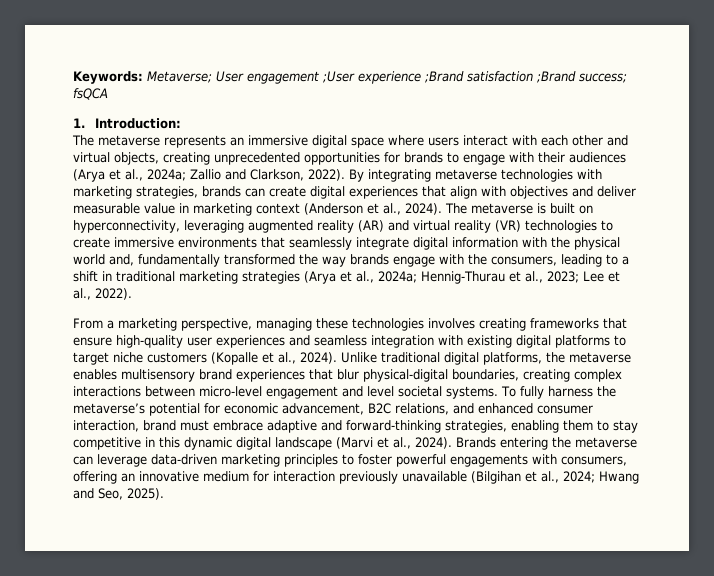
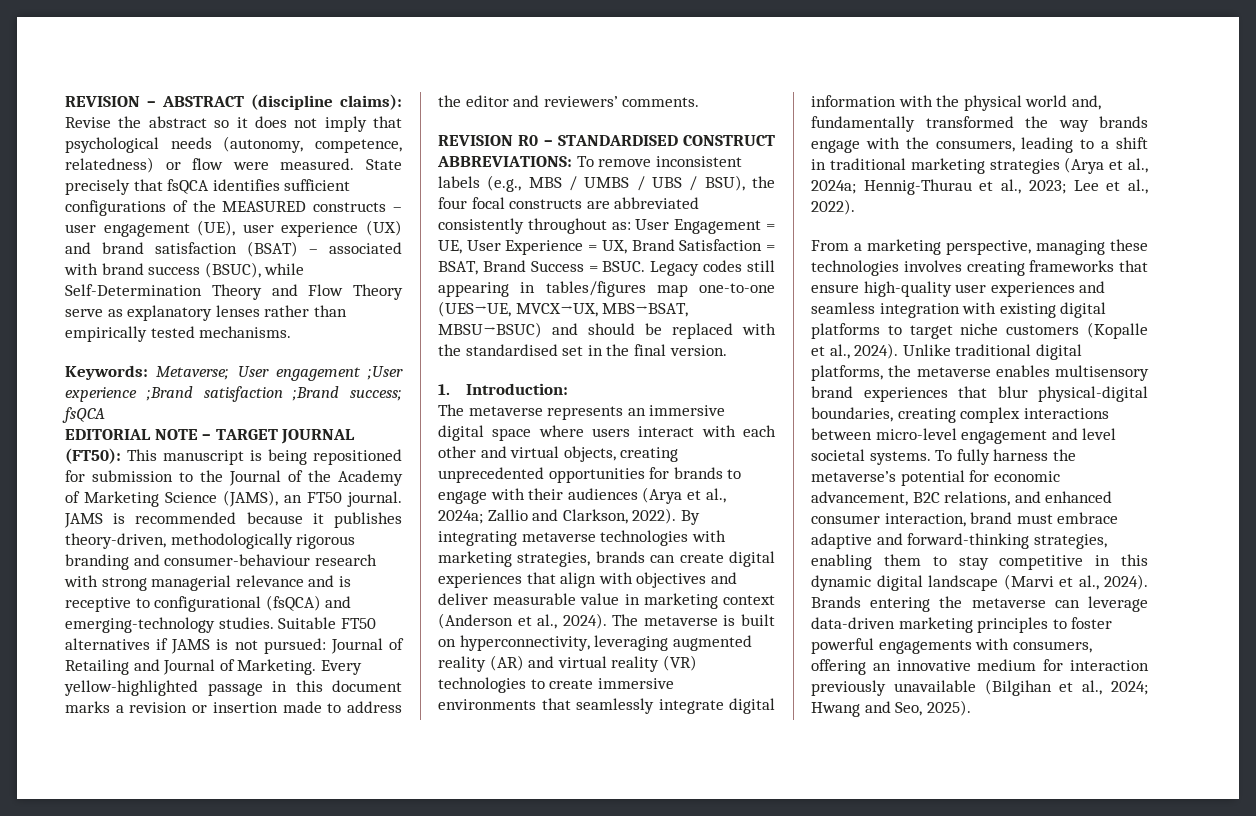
+ REVISION – ABSTRACT (discipline claims): Revise the abstract so it does not imply that psychological needs (autonomy, competence, relatedness) or flow were measured. State precisely that fsQCA identifies sufficient configurations of the MEASURED constructs – user engagement (UE), user experience (UX) and brand satisfaction (BSAT) – associated with brand success (BSUC), while Self-Determination Theory and Flow Theory serve as explanatory lenses rather than empirically tested mechanisms.
+ EDITORIAL NOTE – TARGET JOURNAL (FT50): This manuscript is being repositioned for submission to the Journal of the Academy of Marketing Science (JAMS), an FT50 journal. JAMS is recommended because it publishes theory-driven, methodologically rigorous branding and consumer-behaviour research with strong managerial relevance and is receptive to configurational (fsQCA) and emerging-technology studies. Suitable FT50 alternatives if JAMS is not pursued: Journal of Retailing and Journal of Marketing. Every yellow-highlighted passage in this document marks a revision or insertion made to address the editor and reviewers’ comments.
+ REVISION R0 – STANDARDISED CONSTRUCT ABBREVIATIONS: To remove inconsistent labels (e.g., MBS / UMBS / UBS / BSU), the four focal constructs are abbreviated consistently throughout as: User Engagement = UE, User Experience = UX, Brand Satisfaction = BSAT, Brand Success = BSUC. Legacy codes still appearing in tables/figures map one-to-one (UES→UE, MVCX→UX, MBS→BSAT, MBSU→BSUC) and should be replaced with the standardised set in the final version.

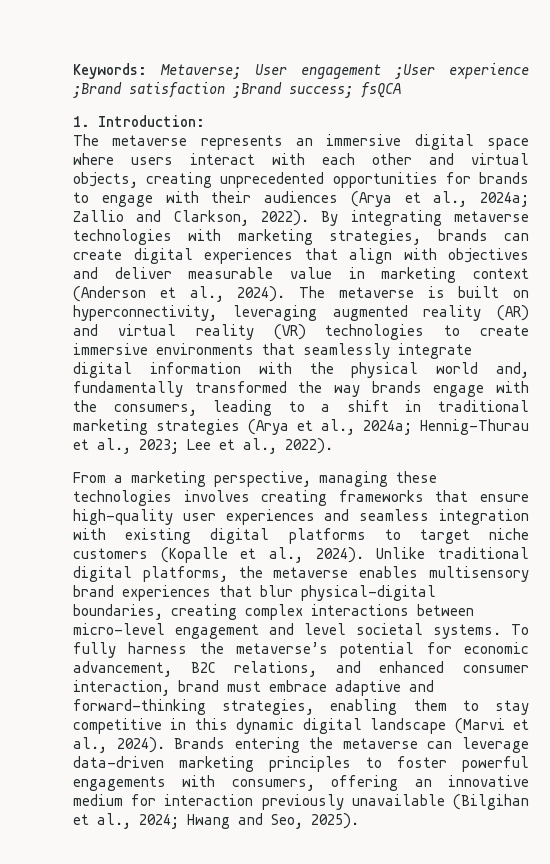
- REVISION – ABSTRACT (discipline claims): Revise the abstract so it does not imply that psychological needs (autonomy, competence, relatedness) or flow were measured. State precisely that fsQCA identifies sufficient configurations of the MEASURED constructs – user engagement (UE), user experience (UX) and brand satisfaction (BSAT) – associated with brand success (BSUC), while Self-Determination Theory and Flow Theory serve as explanatory lenses rather than empirically tested mechanisms.
- EDITORIAL NOTE – TARGET JOURNAL (FT50): This manuscript is being repositioned for submission to the Journal of the Academy of Marketing Science (JAMS), an FT50 journal. JAMS is recommended because it publishes theory-driven, methodologically rigorous branding and consumer-behaviour research with strong managerial relevance and is receptive to configurational (fsQCA) and emerging-technology studies. Suitable FT50 alternatives if JAMS is not pursued: Journal of Retailing and Journal of Marketing. Every yellow-highlighted passage in this document marks a revision or insertion made to address the editor and reviewers’ comments.
- REVISION R0 – STANDARDISED CONSTRUCT ABBREVIATIONS: To remove inconsistent labels (e.g., MBS / UMBS / UBS / BSU), the four focal constructs are abbreviated consistently throughout as: User Engagement = UE, User Experience = UX, Brand Satisfaction = BSAT, Brand Success = BSUC. Legacy codes still appearing in tables/figures map one-to-one (UES→UE, MVCX→UX, MBS→BSAT, MBSU→BSUC) and should be replaced with the standardised set in the final version.

